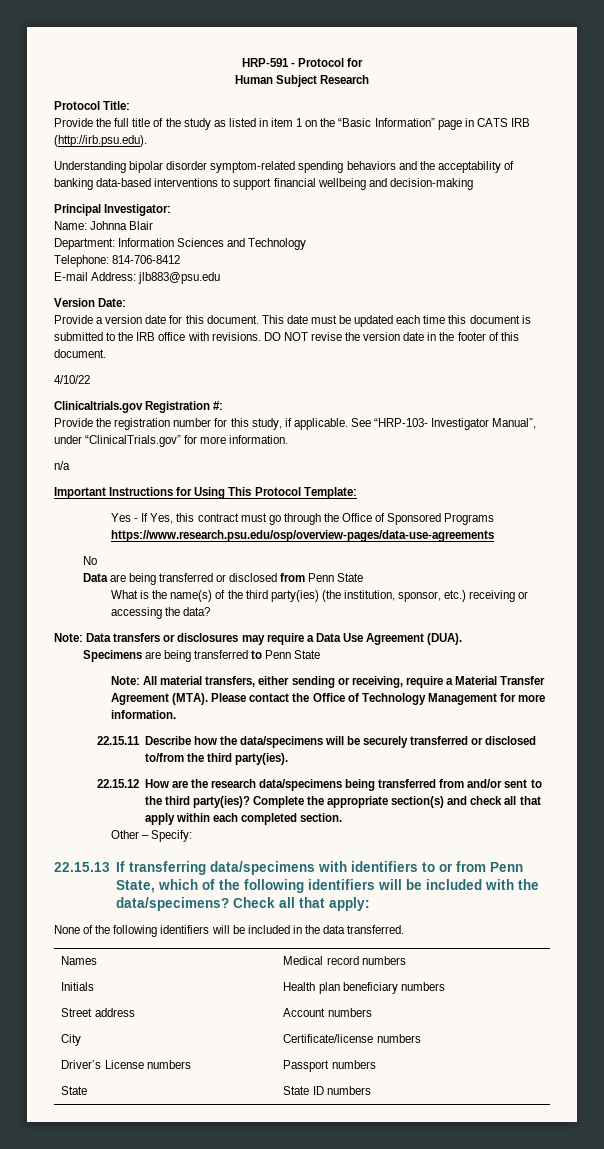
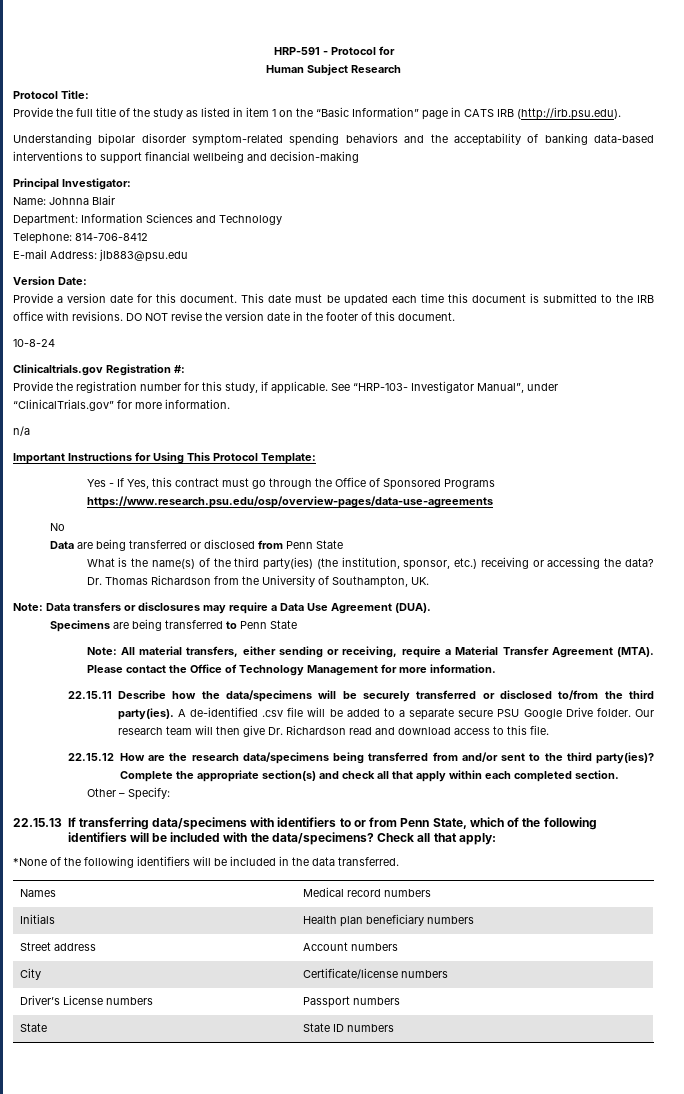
- 4/10/22
+ 10-8-24
+ Dr. Thomas Richardson from the University of Southampton, UK.
+ A de-identified .csv file will be added to a separate secure PSU Google Drive folder. Our research team will then give Dr. Richardson read and download access to this file.
- None of the following identifiers will be included in the data transferred.
+ *None of the following identifiers will be included in the data transferred.

